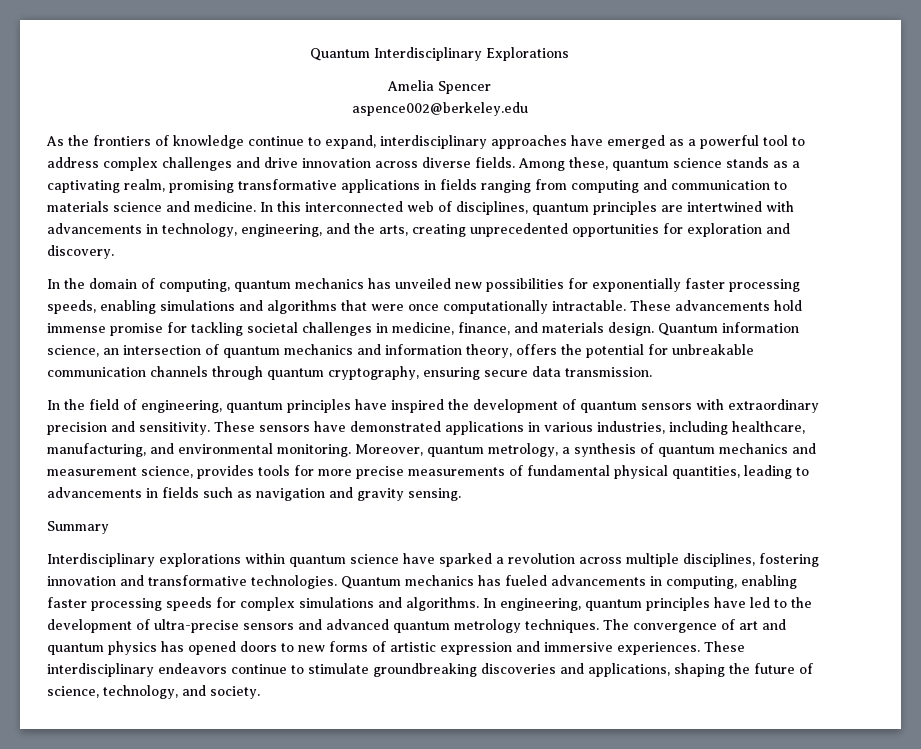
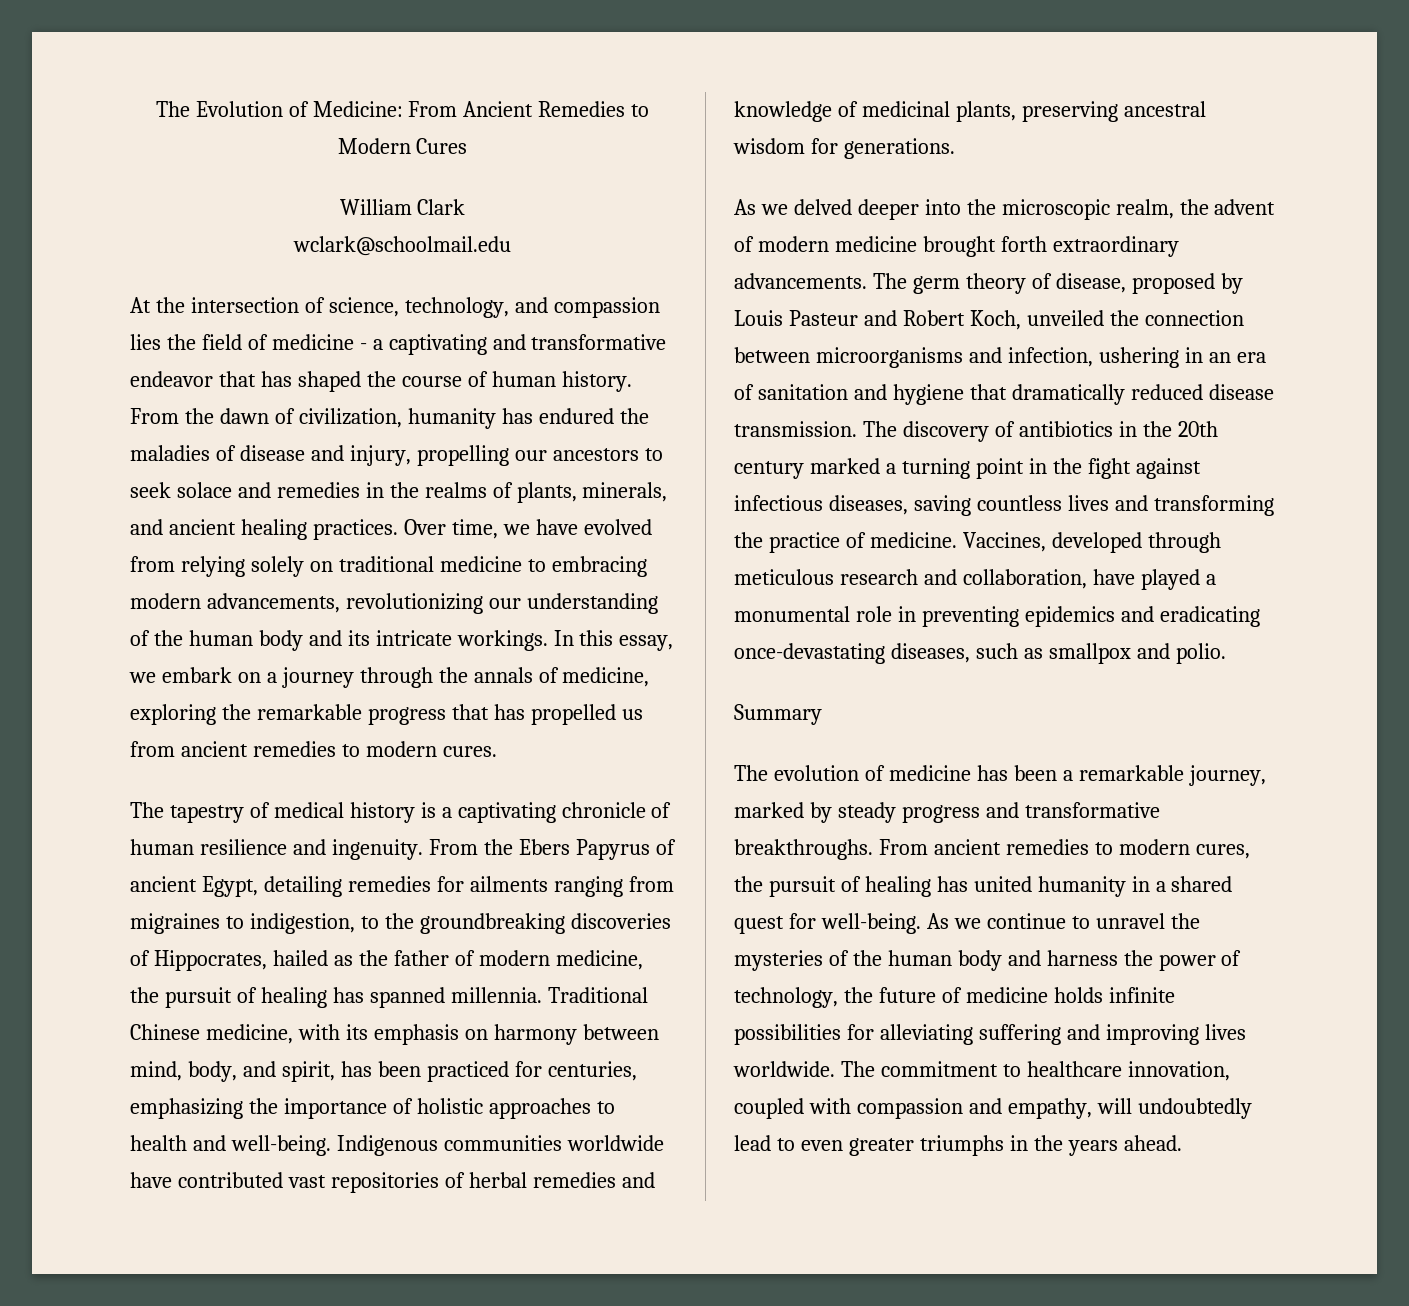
- Quantum Interdisciplinary Explorations
- Amelia Spencer
- aspence002@berkeley.edu
- As the frontiers of knowledge continue to expand, interdisciplinary approaches have emerged as a powerful tool to address complex challenges and drive innovation across diverse fields. Among these, quantum science stands as a captivating realm, promising transformative applications in fields ranging from computing and communication to materials science and medicine. In this interconnected web of disciplines, quantum principles are intertwined with advancements in technology, engineering, and the arts, creating unprecedented opportunities for exploration and discovery.
- In the domain of computing, quantum mechanics has unveiled new possibilities for exponentially faster processing speeds, enabling simulations and algorithms that were once computationally intractable. These advancements hold immense promise for tackling societal challenges in medicine, finance, and materials design. Quantum information science, an intersection of quantum mechanics and information theory, offers the potential for unbreakable communication channels through quantum cryptography, ensuring secure data transmission.
- In the field of engineering, quantum principles have inspired the development of quantum sensors with extraordinary precision and sensitivity. These sensors have demonstrated applications in various industries, including healthcare, manufacturing, and environmental monitoring. Moreover, quantum metrology, a synthesis of quantum mechanics and measurement science, provides tools for more precise measurements of fundamental physical quantities, leading to advancements in fields such as navigation and gravity sensing.
+ The Evolution of Medicine: From Ancient Remedies to Modern Cures
+ William Clark
+ wclark@schoolmail.edu
+ At the intersection of science, technology, and compassion lies the field of medicine - a captivating and transformative endeavor that has shaped the course of human history. From the dawn of civilization, humanity has endured the maladies of disease and injury, propelling our ancestors to seek solace and remedies in the realms of plants, minerals, and ancient healing practices. Over time, we have evolved from relying solely on traditional medicine to embracing modern advancements, revolutionizing our understanding of the human body and its intricate workings. In this essay, we embark on a journey through the annals of medicine, exploring the remarkable progress that has propelled us from ancient remedies to modern cures.
+ The tapestry of medical history is a captivating chronicle of human resilience and ingenuity. From the Ebers Papyrus of ancient Egypt, detailing remedies for ailments ranging from migraines to indigestion, to the groundbreaking discoveries of Hippocrates, hailed as the father of modern medicine, the pursuit of healing has spanned millennia. Traditional Chinese medicine, with its emphasis on harmony between mind, body, and spirit, has been practiced for centuries, emphasizing the importance of holistic approaches to health and well-being. Indigenous communities worldwide have contributed vast repositories of herbal remedies and knowledge of medicinal plants, preserving ancestral wisdom for generations.
+ As we delved deeper into the microscopic realm, the advent of modern medicine brought forth extraordinary advancements. The germ theory of disease, proposed by Louis Pasteur and Robert Koch, unveiled the connection between microorganisms and infection, ushering in an era of sanitation and hygiene that dramatically reduced disease transmission. The discovery of antibiotics in the 20th century marked a turning point in the fight against infectious diseases, saving countless lives and transforming the practice of medicine. Vaccines, developed through meticulous research and collaboration, have played a monumental role in preventing epidemics and eradicating once-devastating diseases, such as smallpox and polio.
  Summary
- Interdisciplinary explorations within quantum science have sparked a revolution across multiple disciplines, fostering innovation and transformative technologies. Quantum mechanics has fueled advancements in computing, enabling faster processing speeds for complex simulations and algorithms. In engineering, quantum principles have led to the development of ultra-precise sensors and advanced quantum metrology techniques. The convergence of art and quantum physics has opened doors to new forms of artistic expression and immersive experiences. These interdisciplinary endeavors continue to stimulate groundbreaking discoveries and applications, shaping the future of science, technology, and society.
+ The evolution of medicine has been a remarkable journey, marked by steady progress and transformative breakthroughs. From ancient remedies to modern cures, the pursuit of healing has united humanity in a shared quest for well-being. As we continue to unravel the mysteries of the human body and harness the power of technology, the future of medicine holds infinite possibilities for alleviating suffering and improving lives worldwide. The commitment to healthcare innovation, coupled with compassion and empathy, will undoubtedly lead to even greater triumphs in the years ahead.

